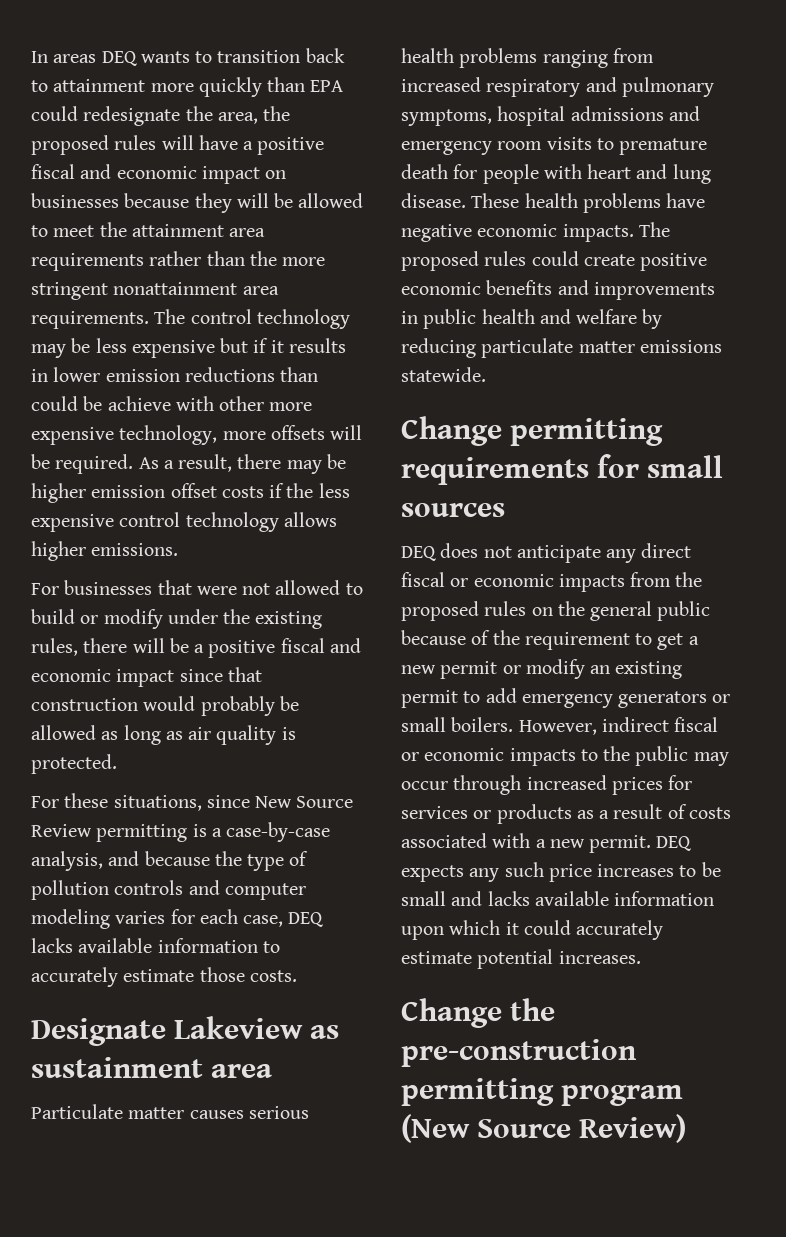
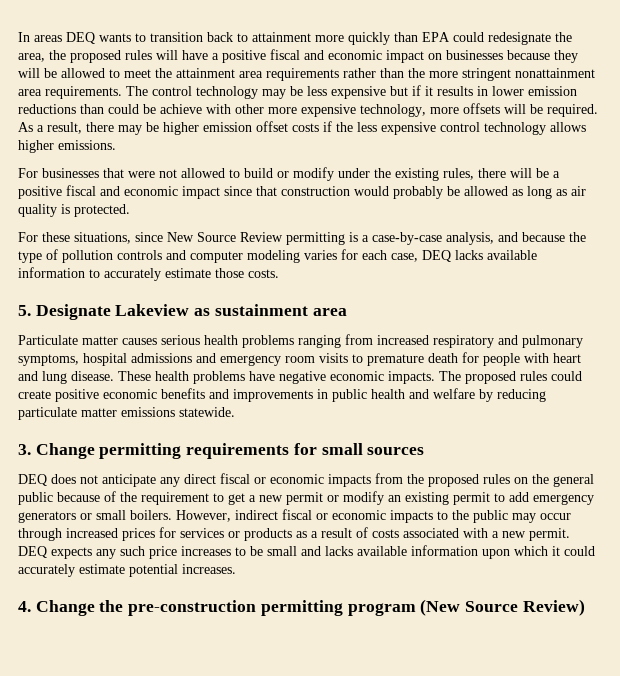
- Designate Lakeview as sustainment area
+ 5. Designate Lakeview as sustainment area
- Change permitting requirements for small sources
+ 3. Change permitting requirements for small sources
- Change the pre-construction permitting program (New Source Review)
+ 4. Change the pre-construction permitting program (New Source Review)

